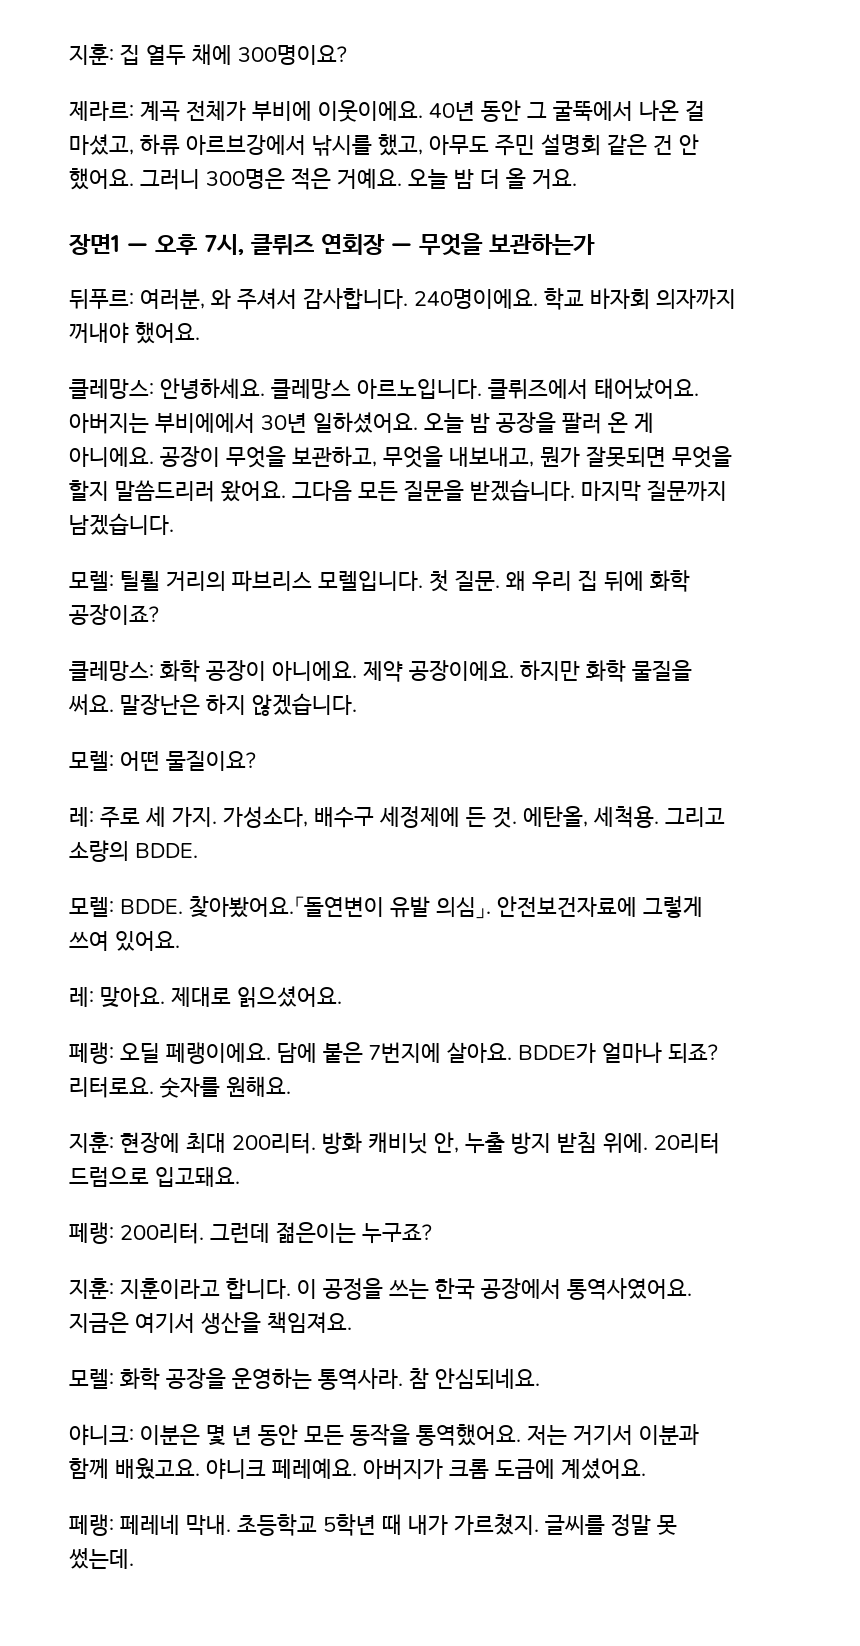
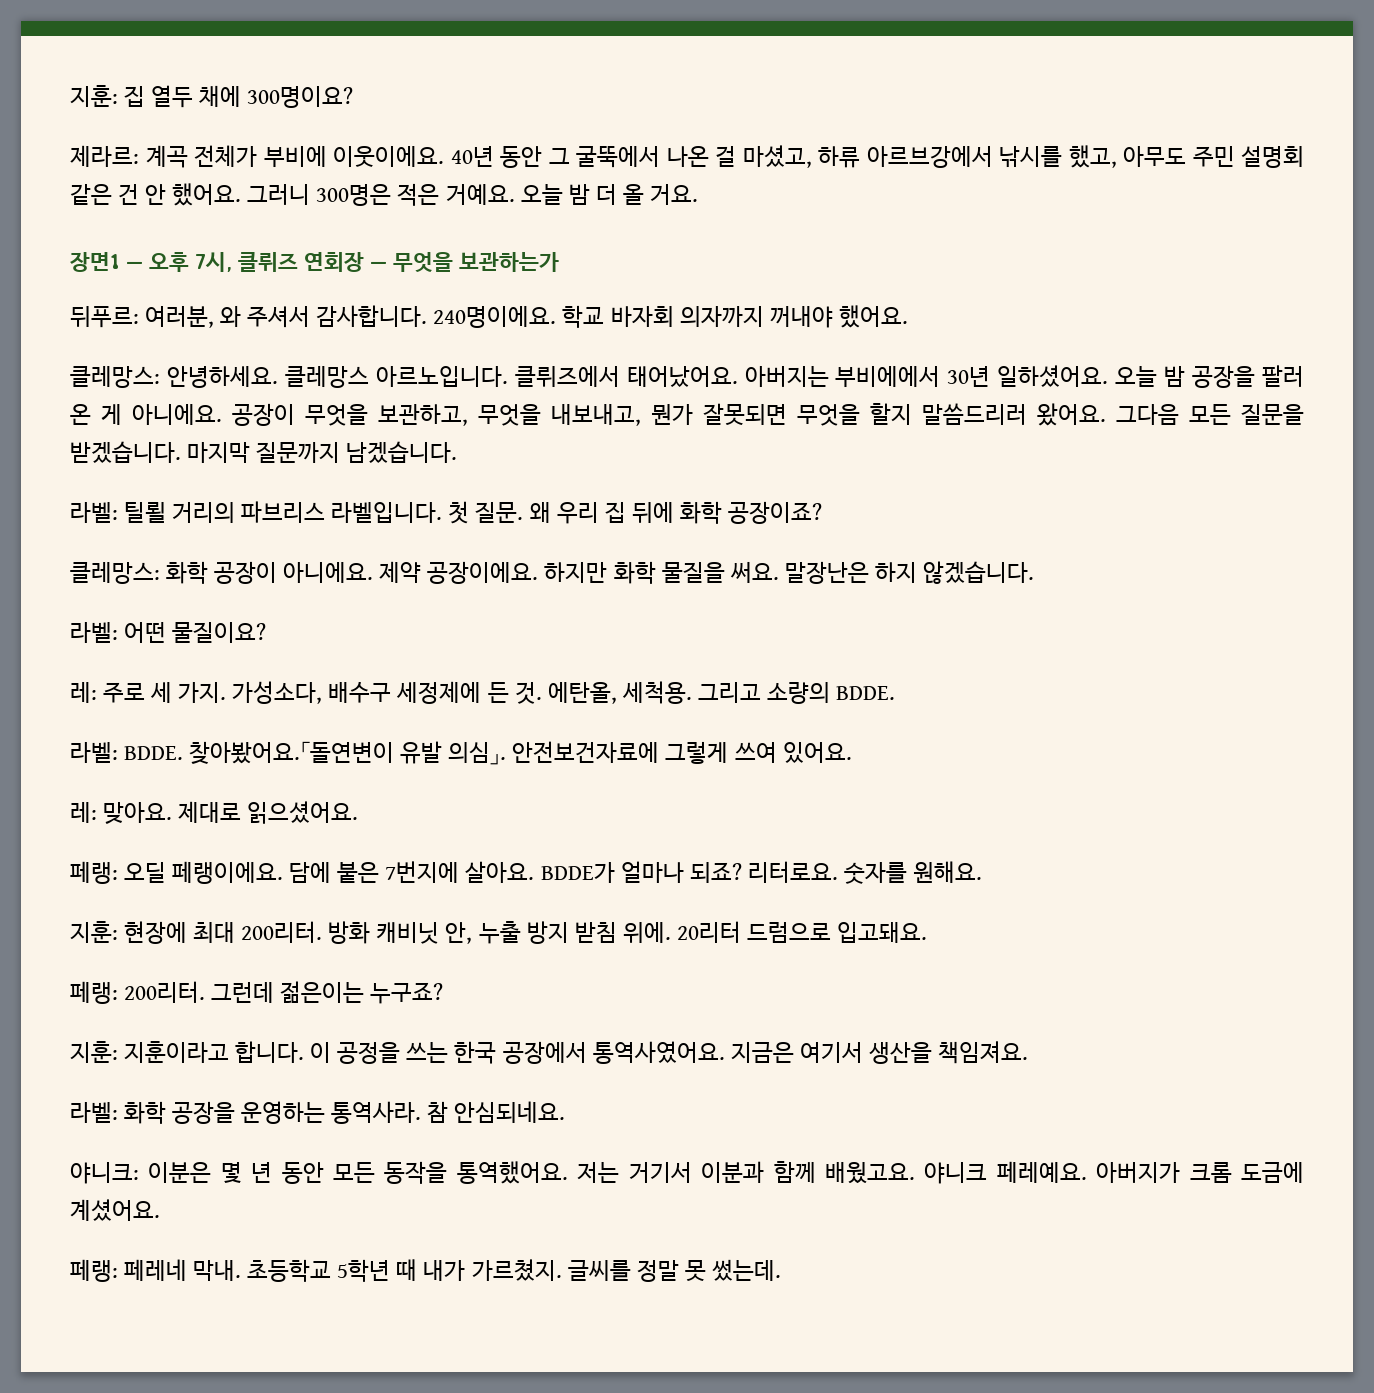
- 모렐: 틸뢸 거리의 파브리스 모렐입니다.
+ 라벨: 틸뢸 거리의 파브리스 라벨입니다.
- 모렐: 어떤 물질이요?
+ 라벨: 어떤 물질이요?
- 모렐: BDDE.
+ 라벨: BDDE.
- 모렐: 화학 공장을 운영하는 통역사라.
+ 라벨: 화학 공장을 운영하는 통역사라.

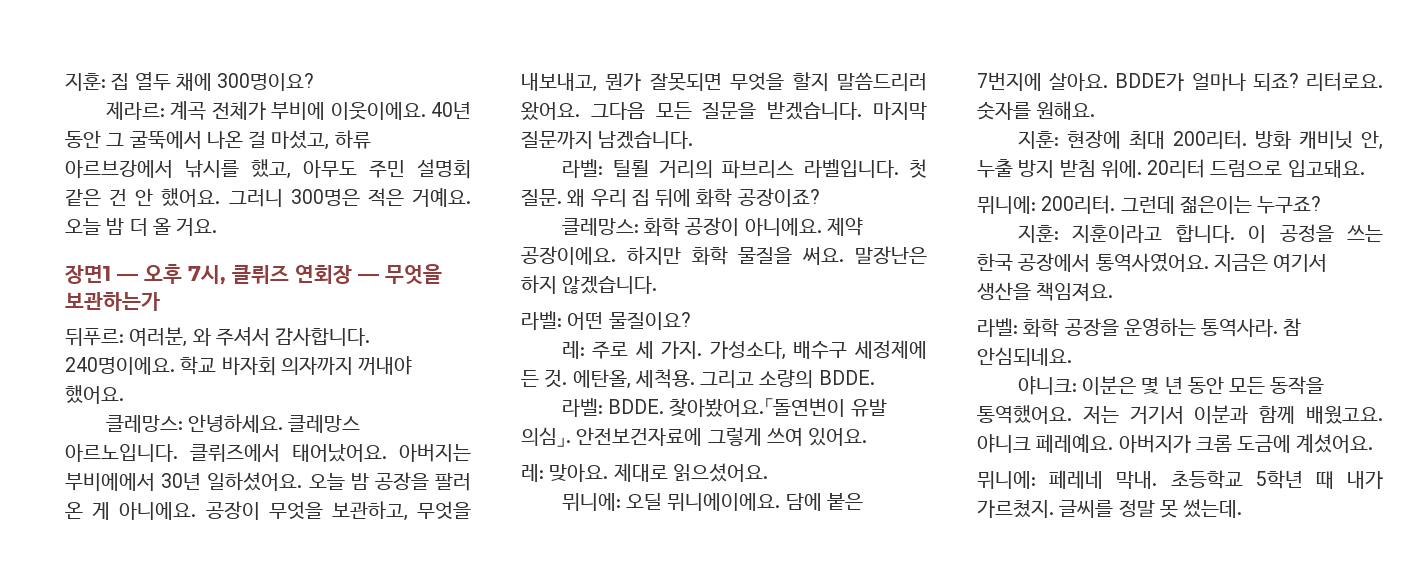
- 페랭: 오딜 페랭이에요.
+ 뮈니에: 오딜 뮈니에이에요.
- 페랭: 200리터.
+ 뮈니에: 200리터.
- 페랭: 페레네 막내.
+ 뮈니에: 페레네 막내.

